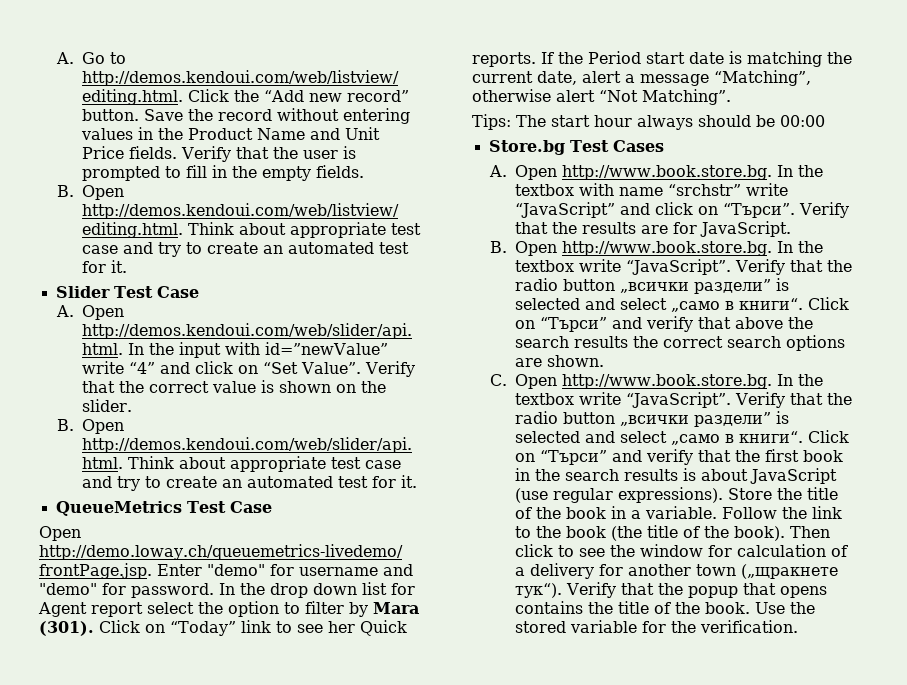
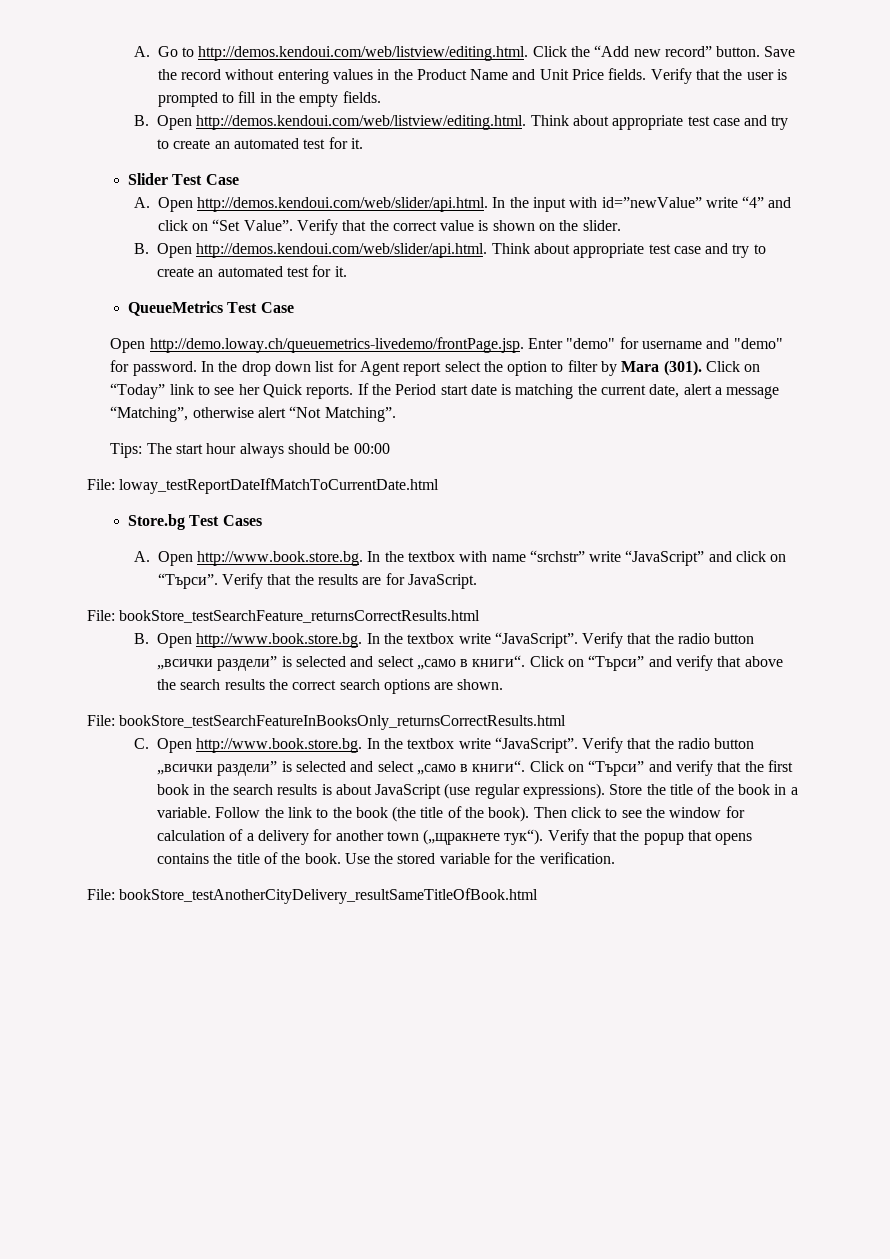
+ File: loway_testReportDateIfMatchToCurrentDate.html
+ File: bookStore_testSearchFeature_returnsCorrectResults.html
+ File: bookStore_testSearchFeatureInBooksOnly_returnsCorrectResults.html
+ File: bookStore_testAnotherCityDelivery_resultSameTitleOfBook.html

